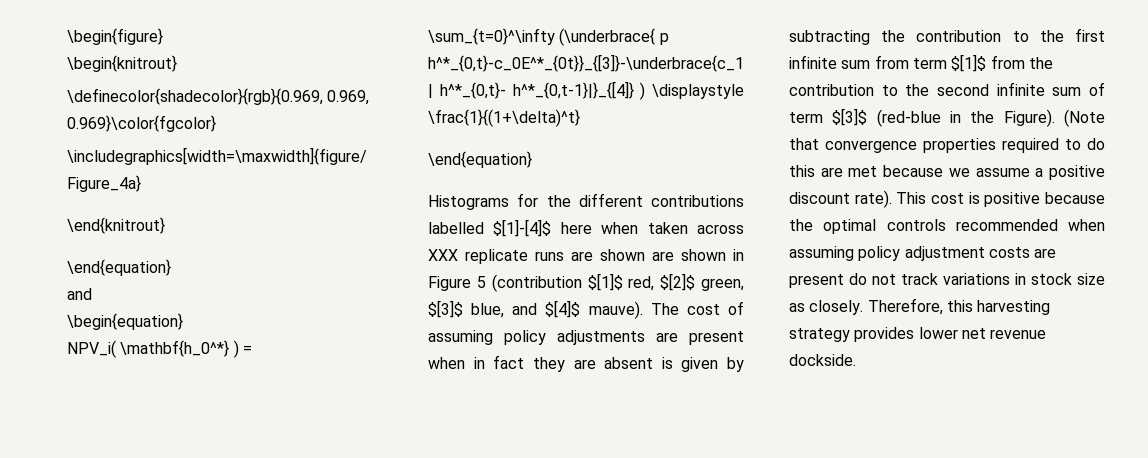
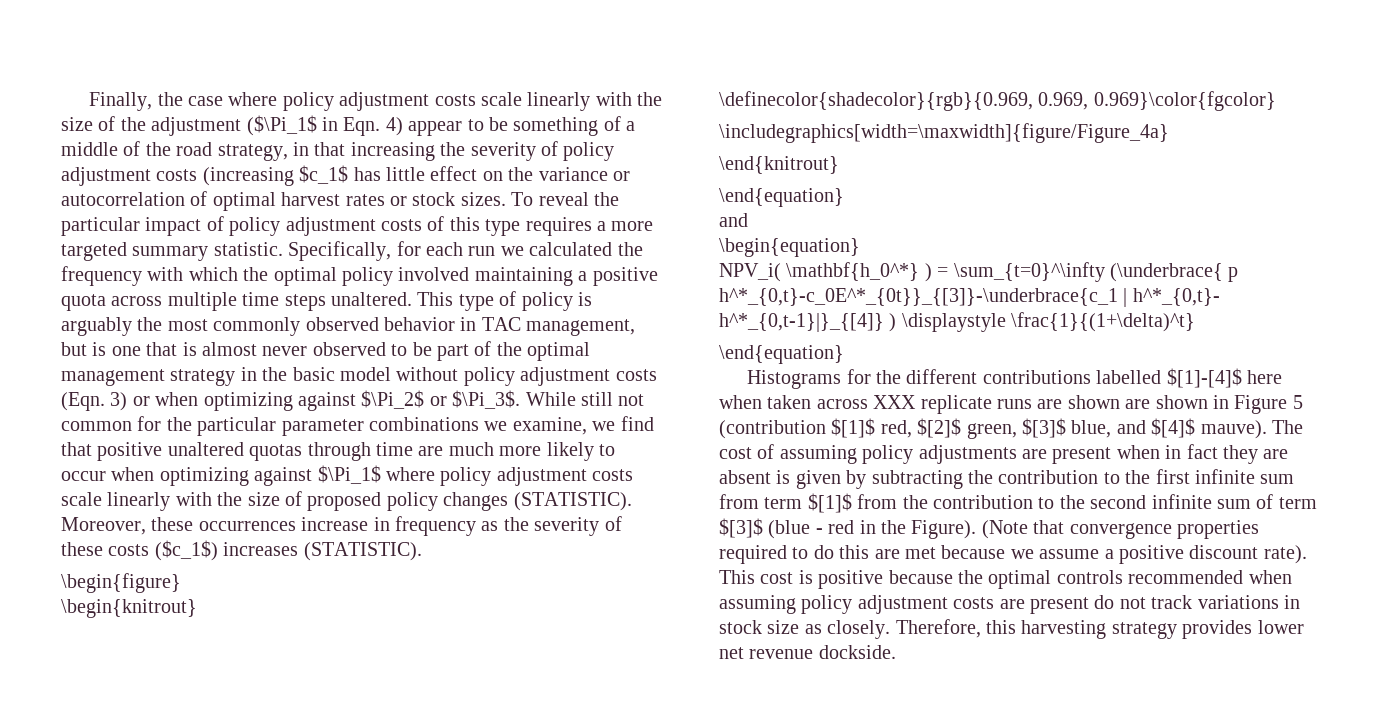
+ Finally, the case where policy adjustment costs scale linearly with the size of the adjustment ($\Pi_1$ in Eqn. 4) appear to be something of a middle of the road strategy, in that increasing the severity of policy adjustment costs (increasing $c_1$ has little effect on the variance or autocorrelation of optimal harvest rates or stock sizes. To reveal the particular impact of policy adjustment costs of this type requires a more targeted summary statistic. Specifically, for each run we calculated the frequency with which the optimal policy involved maintaining a positive quota across multiple time steps unaltered. This type of policy is arguably the most commonly observed behavior in TAC management, but is one that is almost never observed to be part of the optimal management strategy in the basic model without policy adjustment costs (Eqn. 3) or when optimizing against $\Pi_2$ or $\Pi_3$. While still not common for the particular parameter combinations we examine, we find that positive unaltered quotas through time are much more likely to occur when optimizing against $\Pi_1$ where policy adjustment costs scale linearly with the size of proposed policy changes (STATISTIC). Moreover, these occurrences increase in frequency as the severity of these costs ($c_1$) increases (STATISTIC).
- The cost of assuming policy adjustments are present when in fact they are absent is given by subtracting the contribution to the first infinite sum from term $[1]$ from the contribution to the second infinite sum of term $[3]$ (red-blue in the Figure).
+ The cost of assuming policy adjustments are present when in fact they are absent is given by subtracting the contribution to the first infinite sum from term $[1]$ from the contribution to the second infinite sum of term $[3]$ (blue - red in the Figure).

